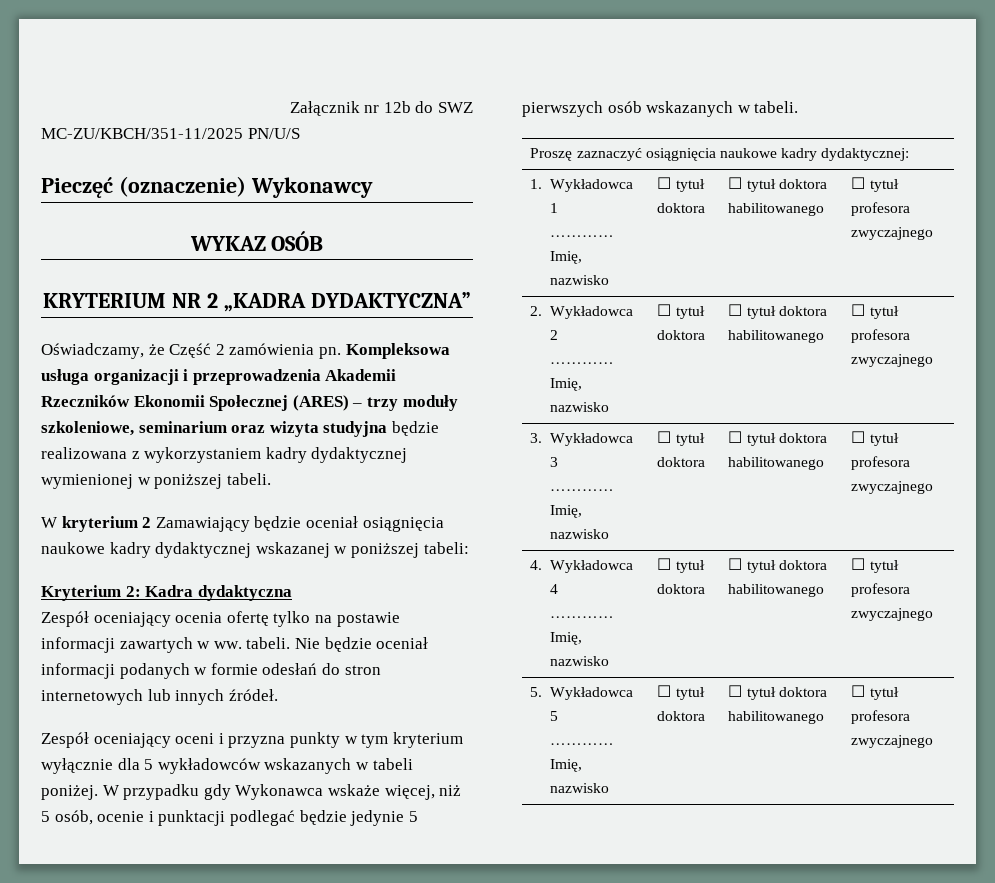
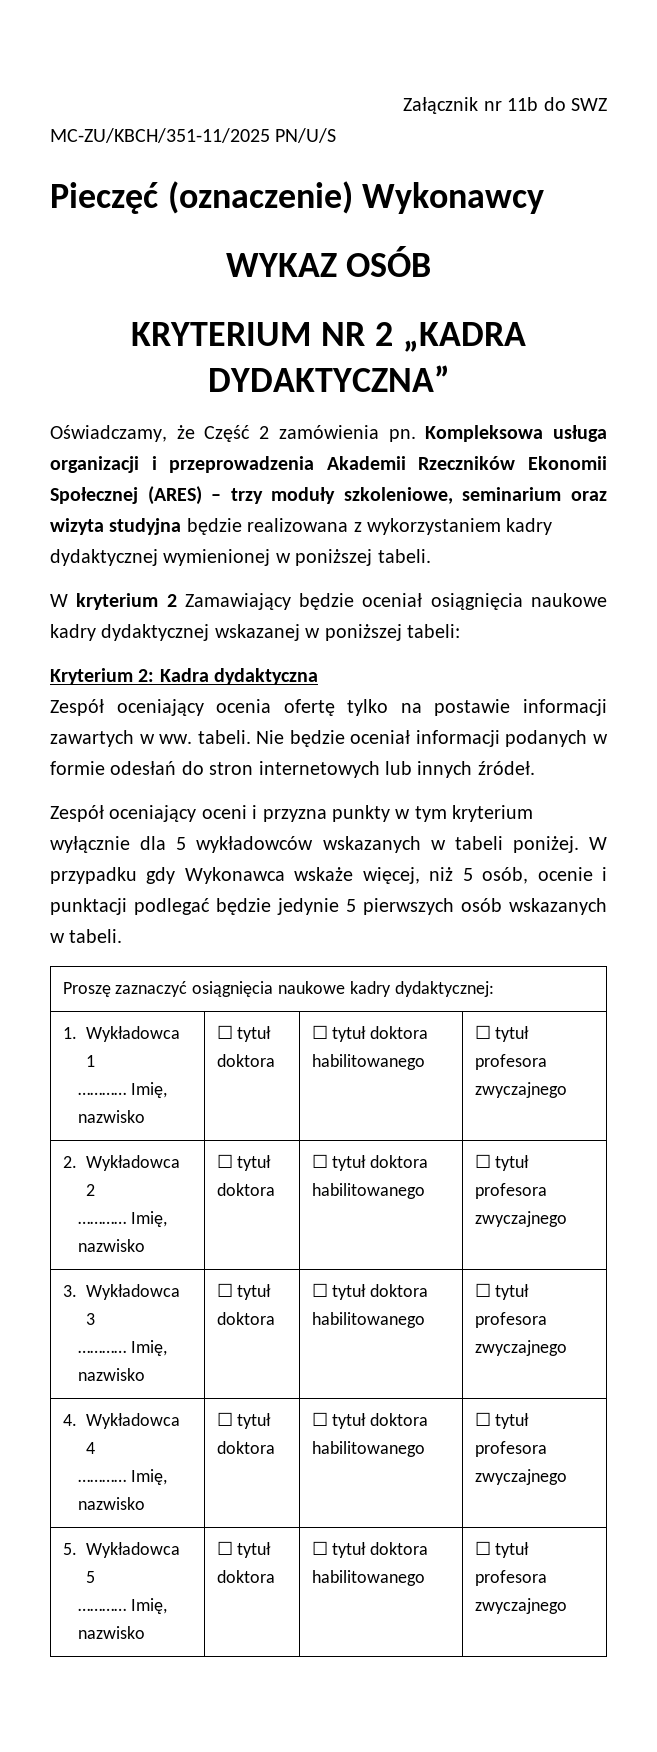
- Załącznik nr 12b do SWZ
+ Załącznik nr 11b do SWZ

